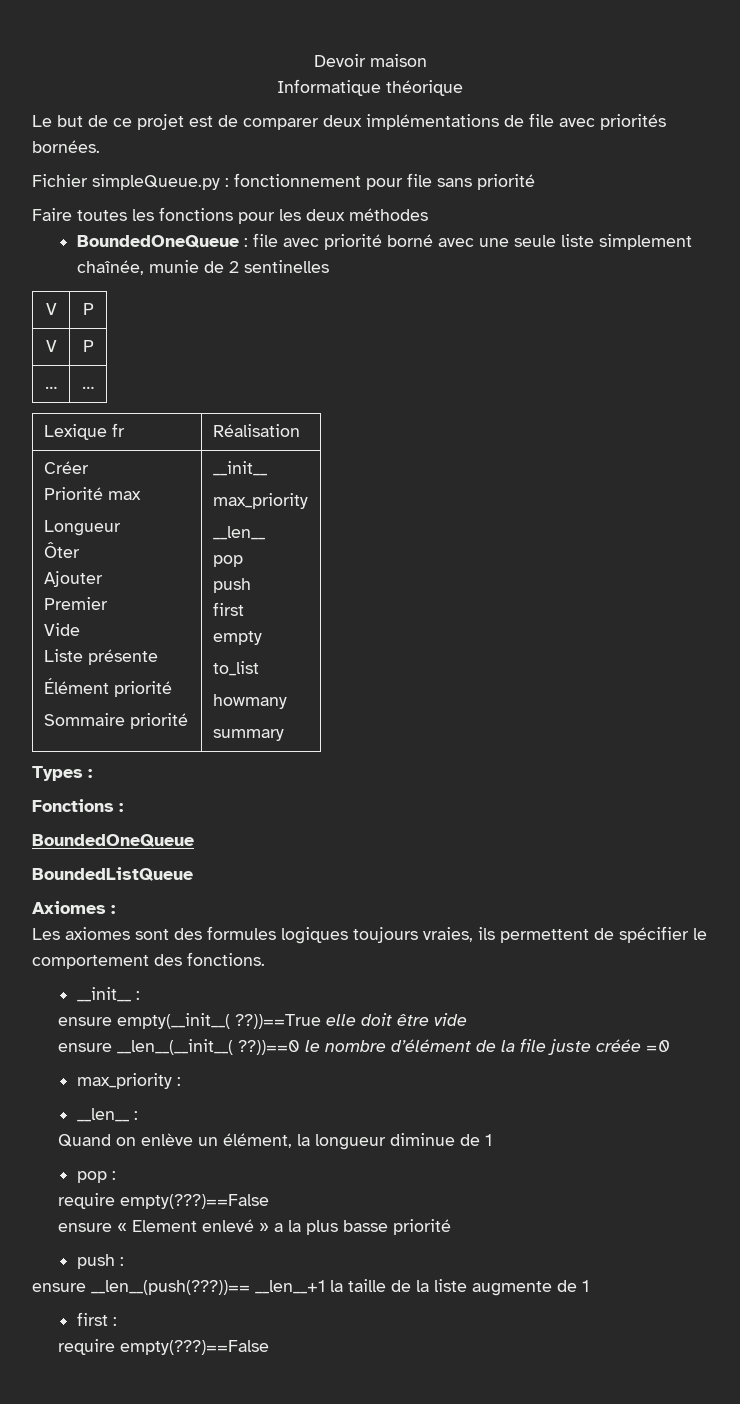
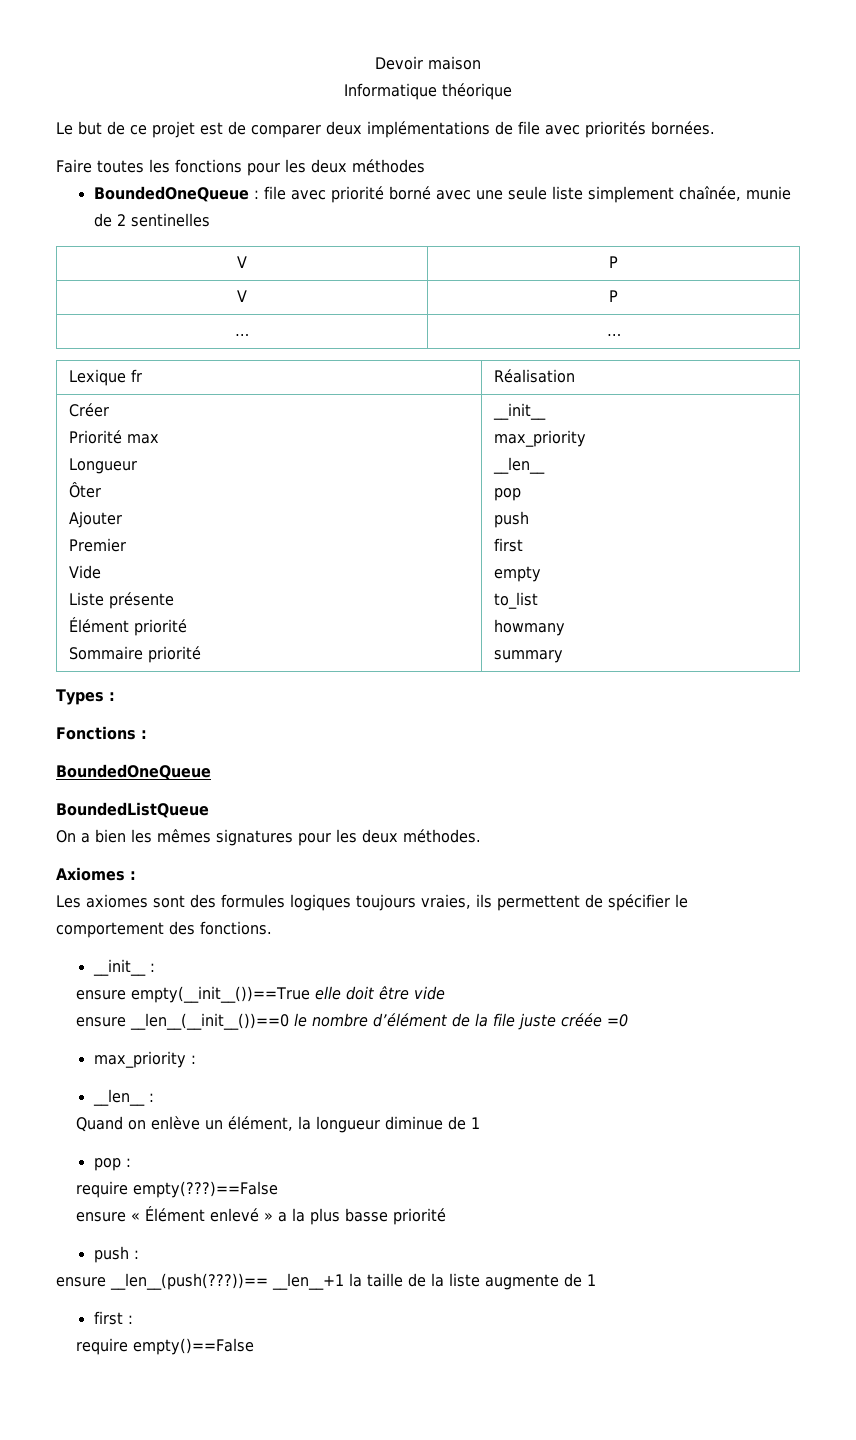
- Fichier simpleQueue.py : fonctionnement pour file sans priorité
+ On a bien les mêmes signatures pour les deux méthodes.
- ensure empty(__init__( ??))==True elle doit être vide
+ ensure empty(__init__())==True elle doit être vide
- ensure __len__(__init__( ??))==0 le nombre d’élément de la file juste créée =0
+ ensure __len__(__init__())==0 le nombre d’élément de la file juste créée =0
- ensure « Element enlevé » a la plus basse priorité
+ ensure « Élément enlevé » a la plus basse priorité
  first :
- require empty(???)==False
+ require empty()==False

